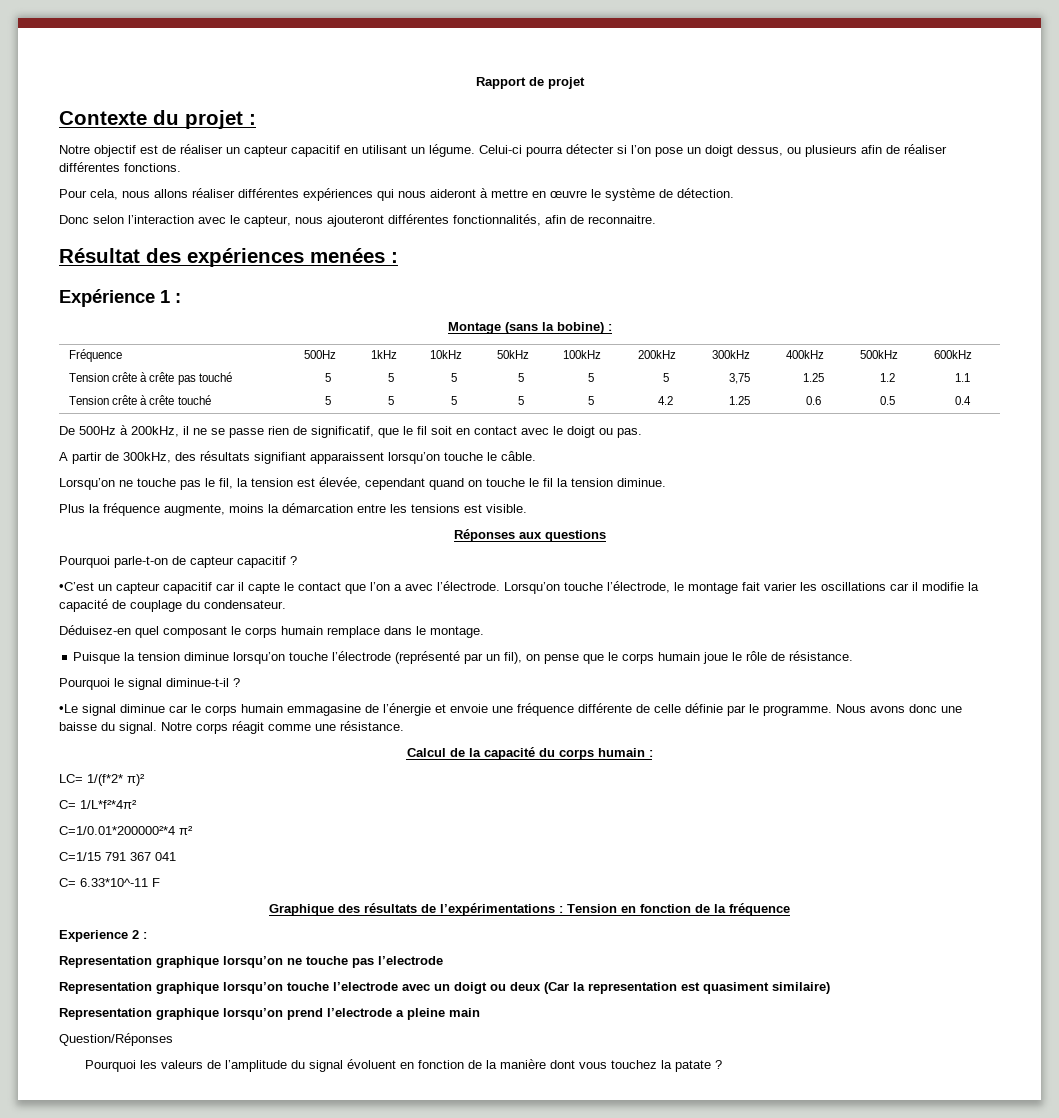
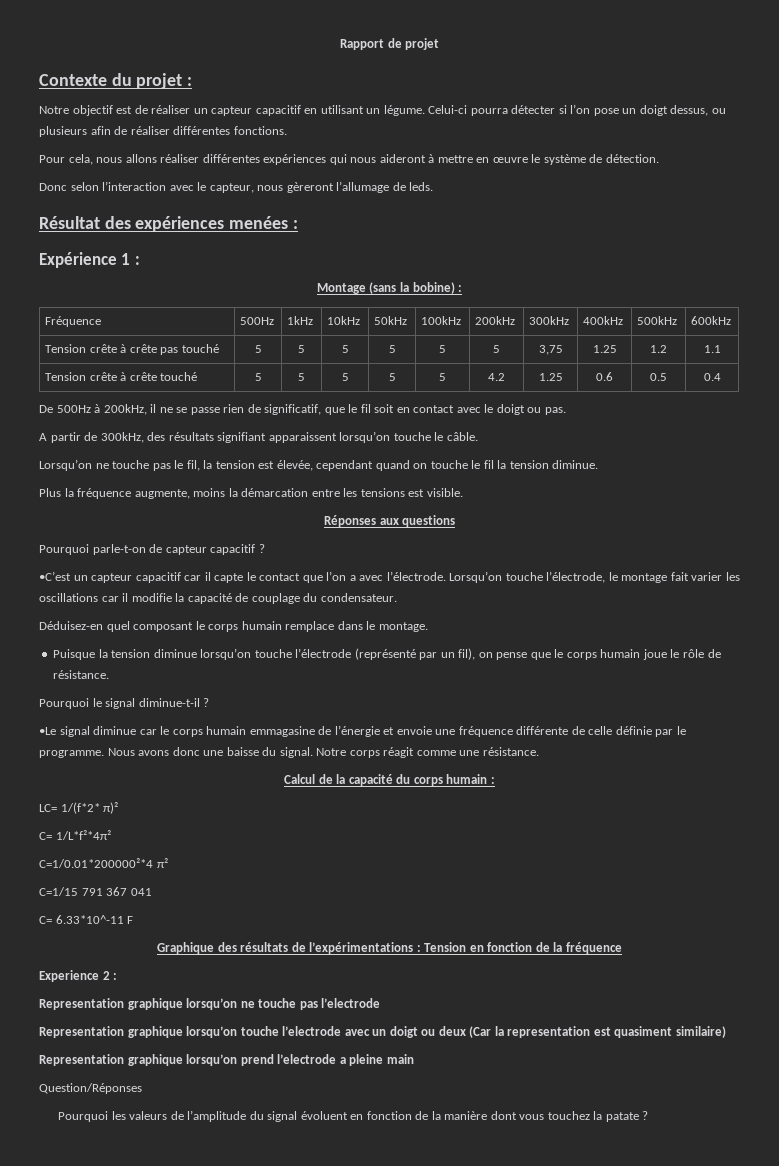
- Donc selon l’interaction avec le capteur, nous ajouteront différentes fonctionnalités, afin de reconnaitre.
+ Donc selon l’interaction avec le capteur, nous gèreront l’allumage de leds.

